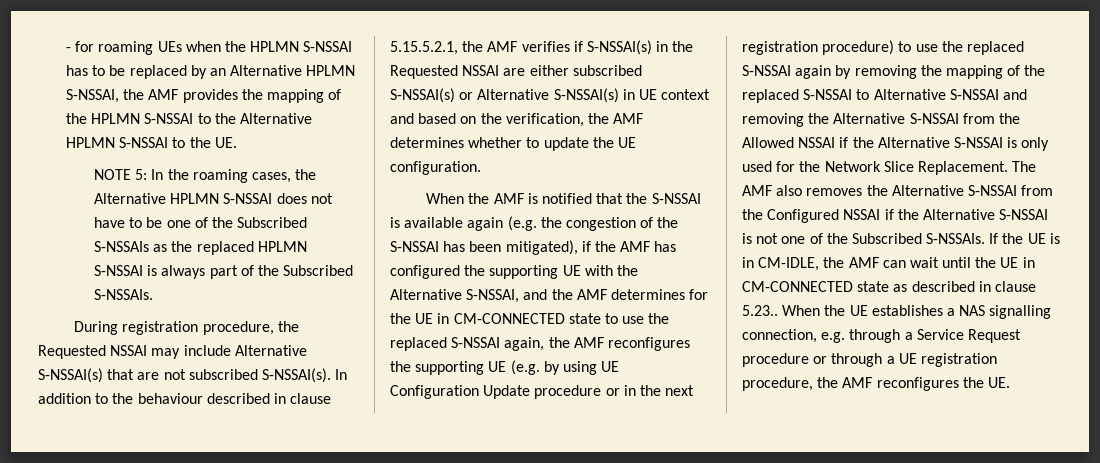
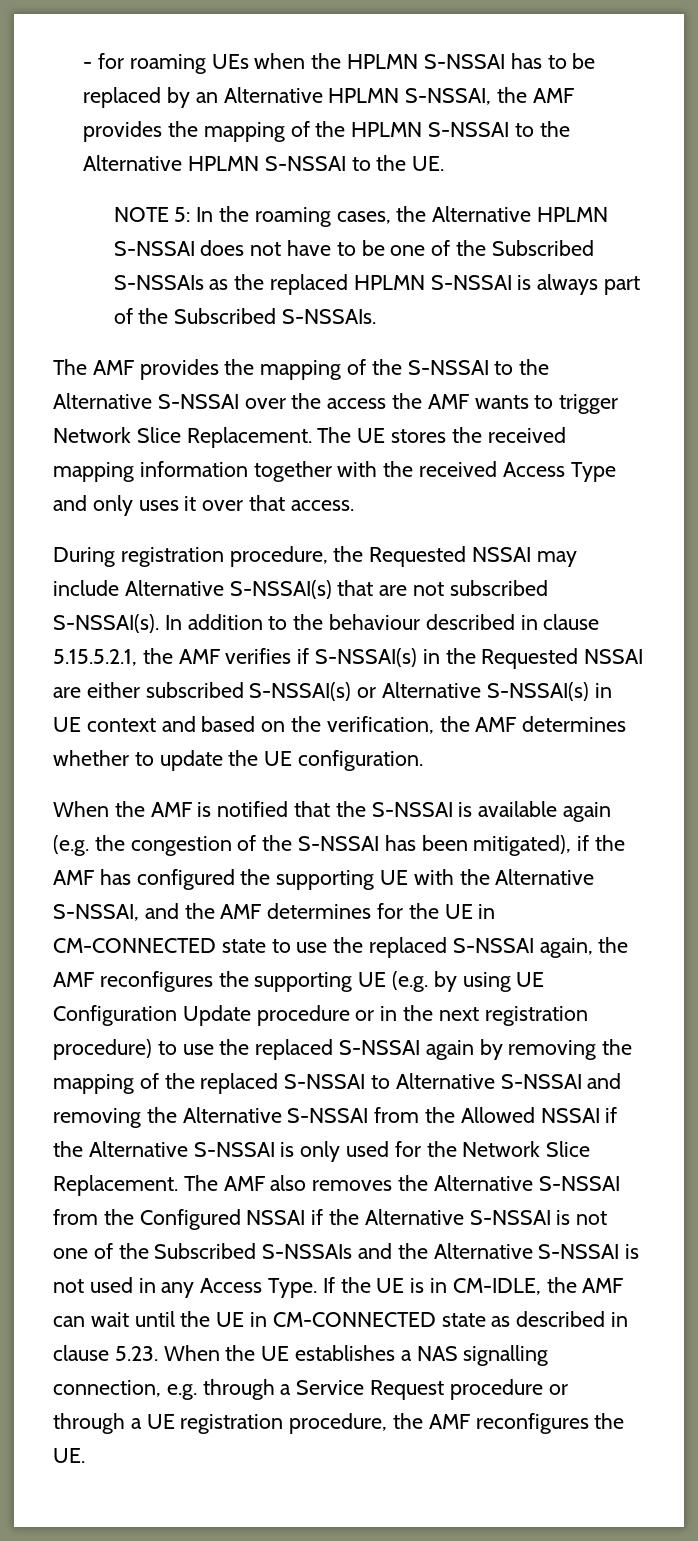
+ The AMF provides the mapping of the S-NSSAI to the Alternative S-NSSAI over the access the AMF wants to trigger Network Slice Replacement. The UE stores the received mapping information together with the received Access Type and only uses it over that access.
- The AMF also removes the Alternative S-NSSAI from the Configured NSSAI if the Alternative S-NSSAI is not one of the Subscribed S-NSSAIs.
+ The AMF also removes the Alternative S-NSSAI from the Configured NSSAI if the Alternative S-NSSAI is not one of the Subscribed S-NSSAIs and the Alternative S-NSSAI is not used in any Access Type.
- If the UE is in CM-IDLE, the AMF can wait until the UE in CM-CONNECTED state as described in clause 5.23.. When the UE establishes a NAS signalling connection, e.g. through a Service Request procedure or through a UE registration procedure, the AMF reconfigures the UE.
+ If the UE is in CM-IDLE, the AMF can wait until the UE in CM-CONNECTED state as described in clause 5.23. When the UE establishes a NAS signalling connection, e.g. through a Service Request procedure or through a UE registration procedure, the AMF reconfigures the UE.

